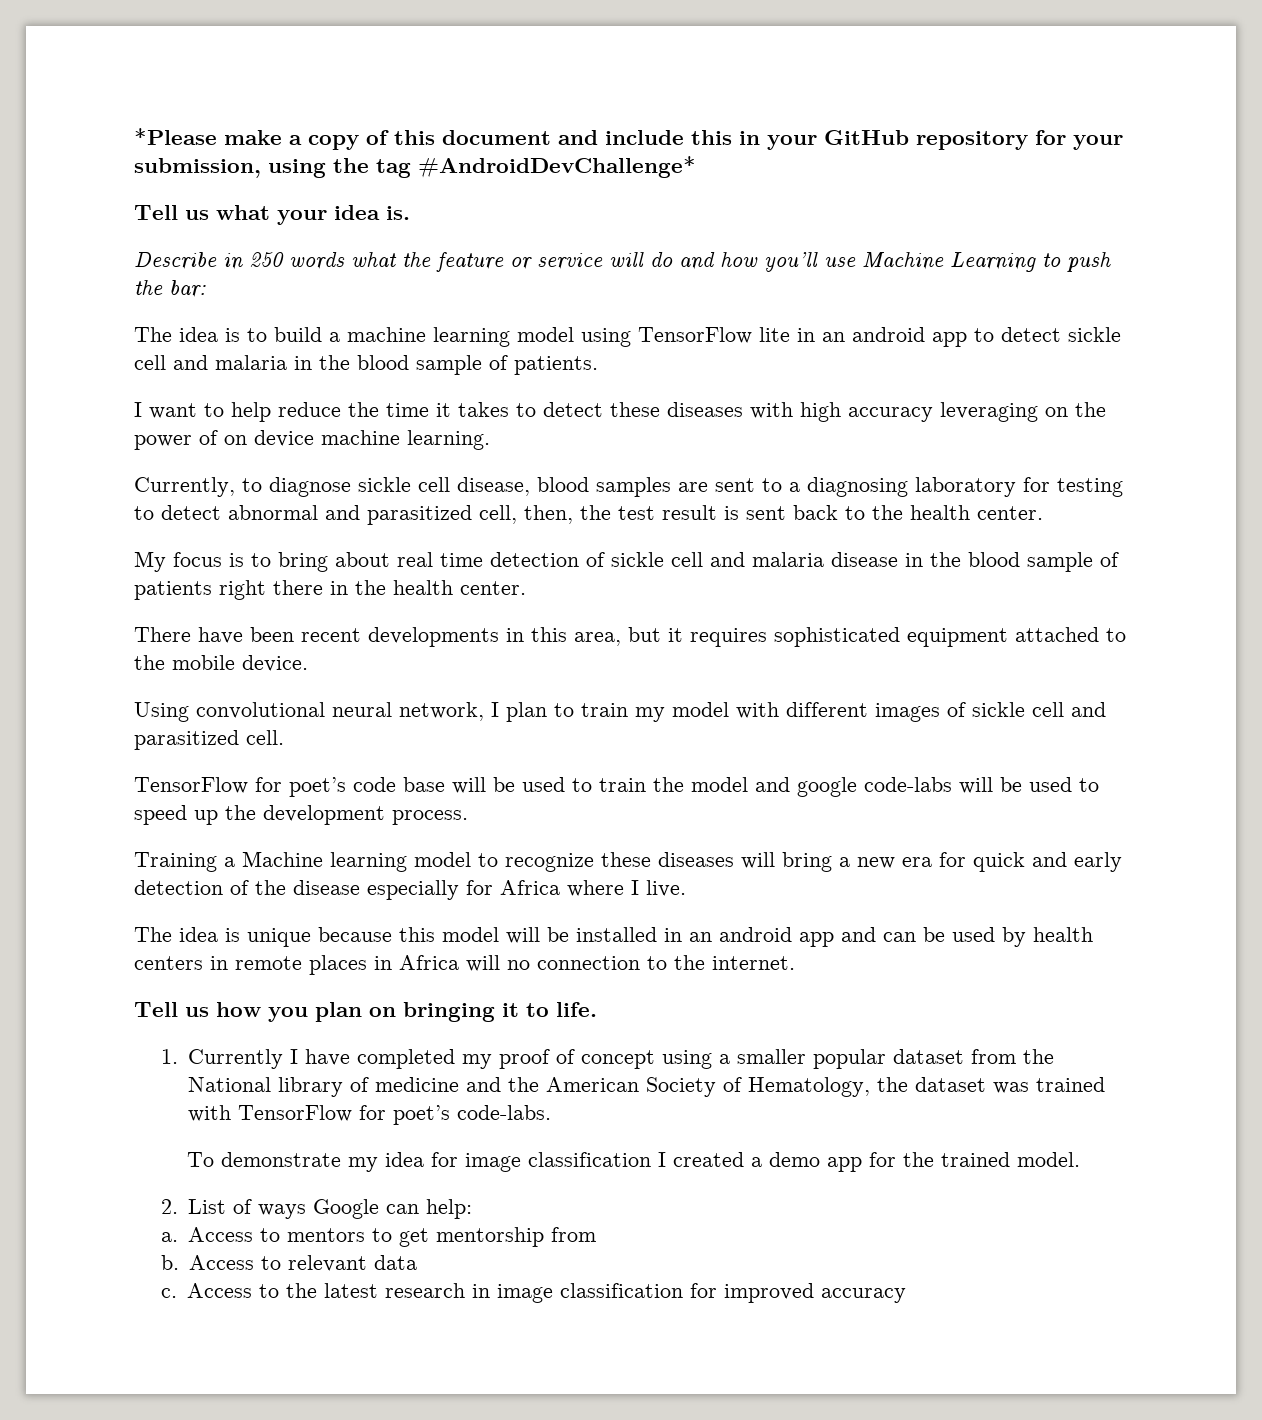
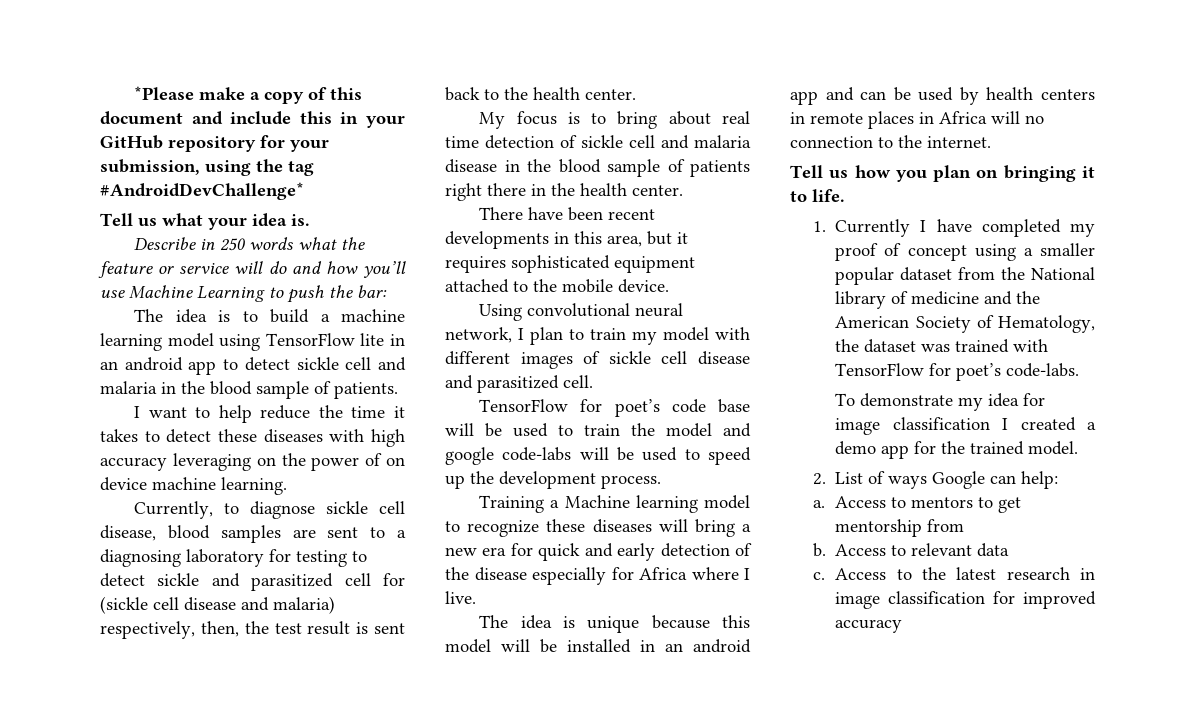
- Currently, to diagnose sickle cell disease, blood samples are sent to a diagnosing laboratory for testing to detect abnormal and parasitized cell, then, the test result is sent back to the health center.
+ Currently, to diagnose sickle cell disease, blood samples are sent to a diagnosing laboratory for testing to detect sickle and parasitized cell for (sickle cell disease and malaria) respectively, then, the test result is sent back to the health center.
- Using convolutional neural network, I plan to train my model with different images of sickle cell and parasitized cell.
+ Using convolutional neural network, I plan to train my model with different images of sickle cell disease and parasitized cell.

